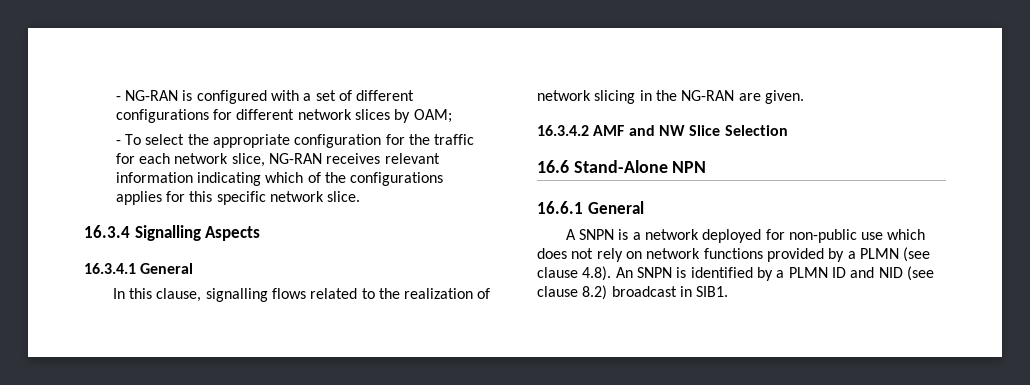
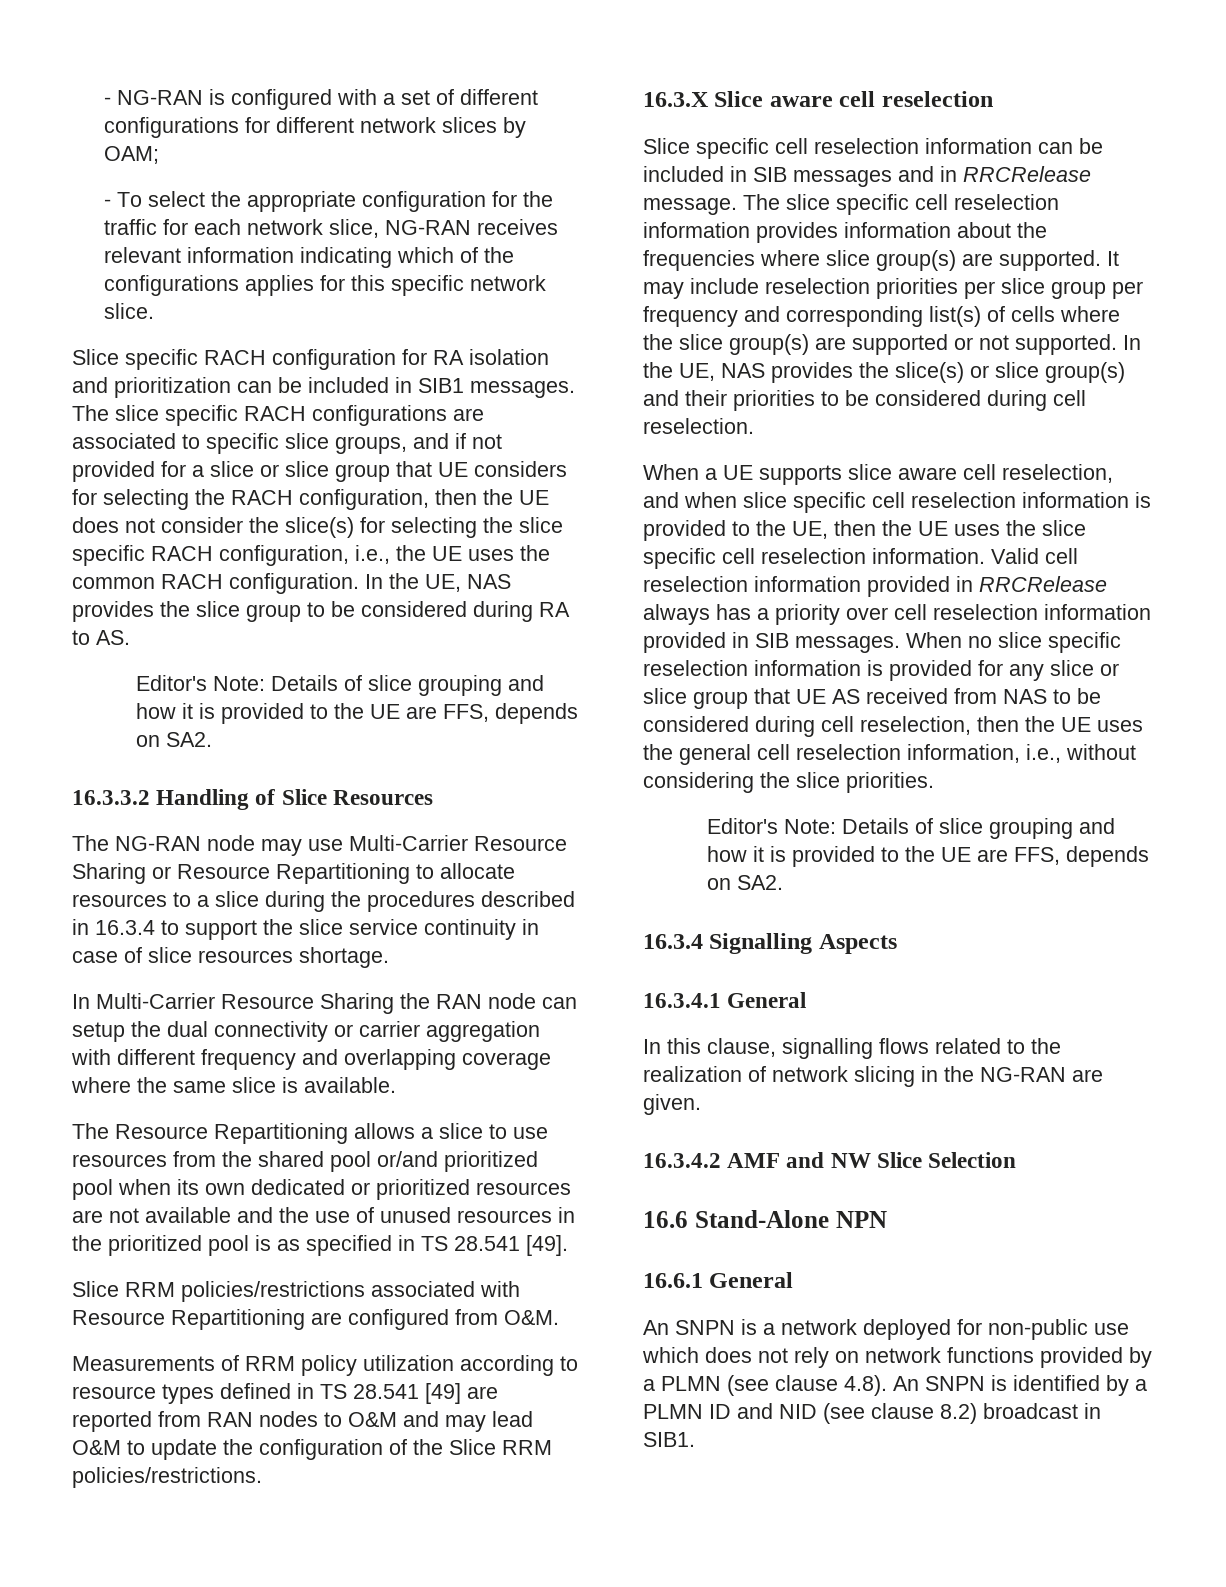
+ Slice specific RACH configuration for RA isolation and prioritization can be included in SIB1 messages. The slice specific RACH configurations are associated to specific slice groups, and if not provided for a slice or slice group that UE considers for selecting the RACH configuration, then the UE does not consider the slice(s) for selecting the slice specific RACH configuration, i.e., the UE uses the common RACH configuration. In the UE, NAS provides the slice group to be considered during RA to AS.
+ Editor's Note: Details of slice grouping and how it is provided to the UE are FFS, depends on SA2.
+ 16.3.3.2 Handling of Slice Resources
+ The NG-RAN node may use Multi-Carrier Resource Sharing or Resource Repartitioning to allocate resources to a slice during the procedures described in 16.3.4 to support the slice service continuity in case of slice resources shortage.
+ In Multi-Carrier Resource Sharing the RAN node can setup the dual connectivity or carrier aggregation with different frequency and overlapping coverage where the same slice is available.
+ The Resource Repartitioning allows a slice to use resources from the shared pool or/and prioritized pool when its own dedicated or prioritized resources are not available and the use of unused resources in the prioritized pool is as specified in TS 28.541 [49].
+ Slice RRM policies/restrictions associated with Resource Repartitioning are configured from O&M.
+ Measurements of RRM policy utilization according to resource types defined in TS 28.541 [49] are reported from RAN nodes to O&M and may lead O&M to update the configuration of the Slice RRM policies/restrictions.
+ 16.3.X Slice aware cell reselection
+ Slice specific cell reselection information can be included in SIB messages and in RRCRelease message. The slice specific cell reselection information provides information about the frequencies where slice group(s) are supported. It may include reselection priorities per slice group per frequency and corresponding list(s) of cells where the slice group(s) are supported or not supported. In the UE, NAS provides the slice(s) or slice group(s) and their priorities to be considered during cell reselection.
+ When a UE supports slice aware cell reselection, and when slice specific cell reselection information is provided to the UE, then the UE uses the slice specific cell reselection information. Valid cell reselection information provided in RRCRelease always has a priority over cell reselection information provided in SIB messages. When no slice specific reselection information is provided for any slice or slice group that UE AS received from NAS to be considered during cell reselection, then the UE uses the general cell reselection information, i.e., without considering the slice priorities.
+ Editor's Note: Details of slice grouping and how it is provided to the UE are FFS, depends on SA2.
- A SNPN is a network deployed for non-public use which does not rely on network functions provided by a PLMN (see clause 4.8). An SNPN is identified by a PLMN ID and NID (see clause 8.2) broadcast in SIB1.
+ An SNPN is a network deployed for non-public use which does not rely on network functions provided by a PLMN (see clause 4.8). An SNPN is identified by a PLMN ID and NID (see clause 8.2) broadcast in SIB1.

